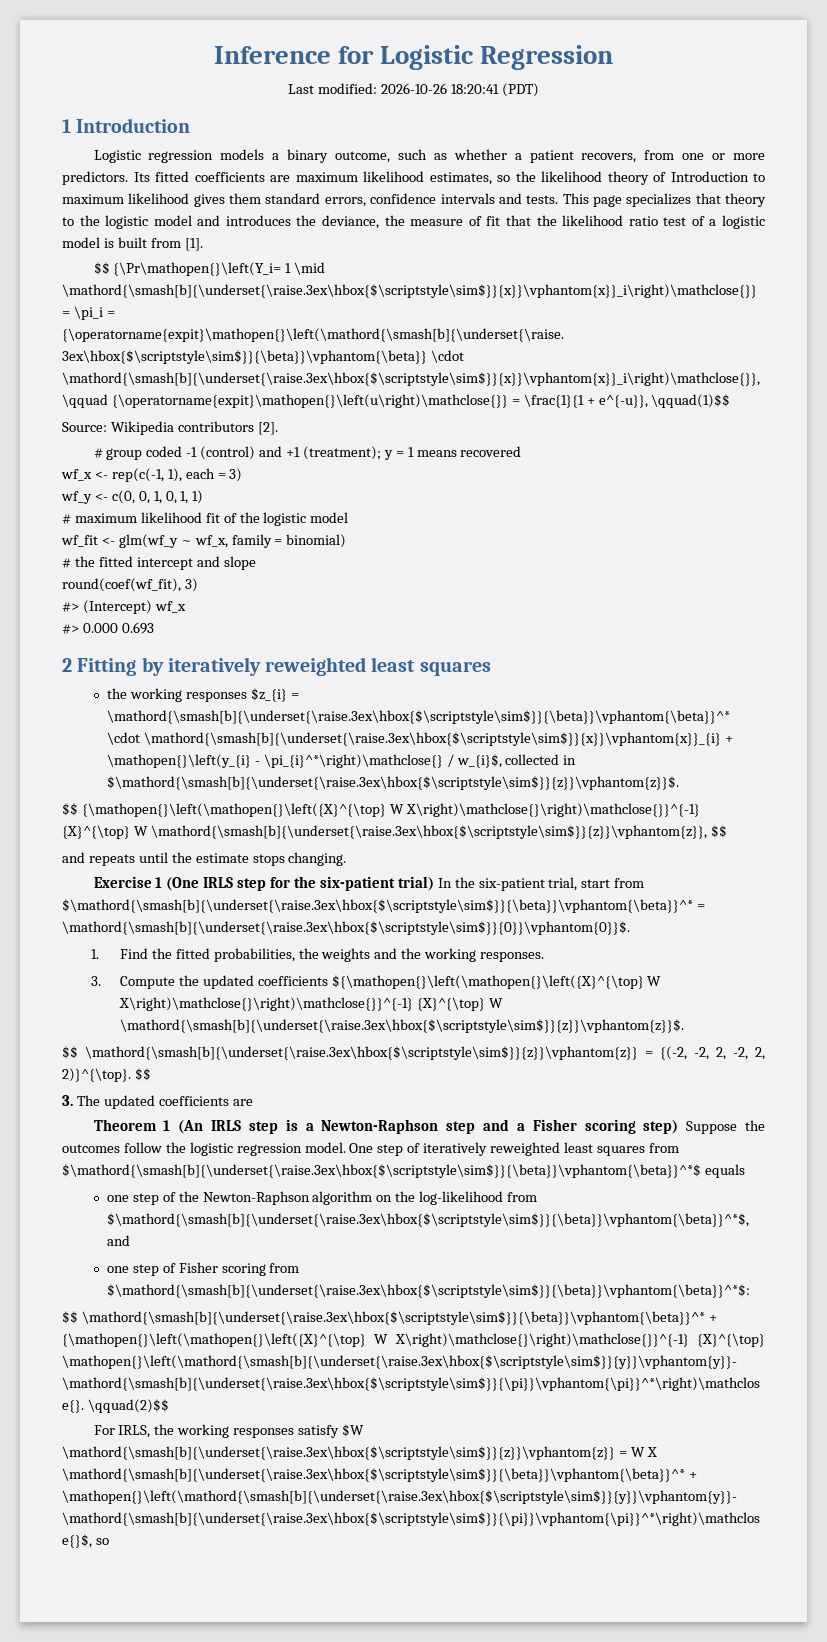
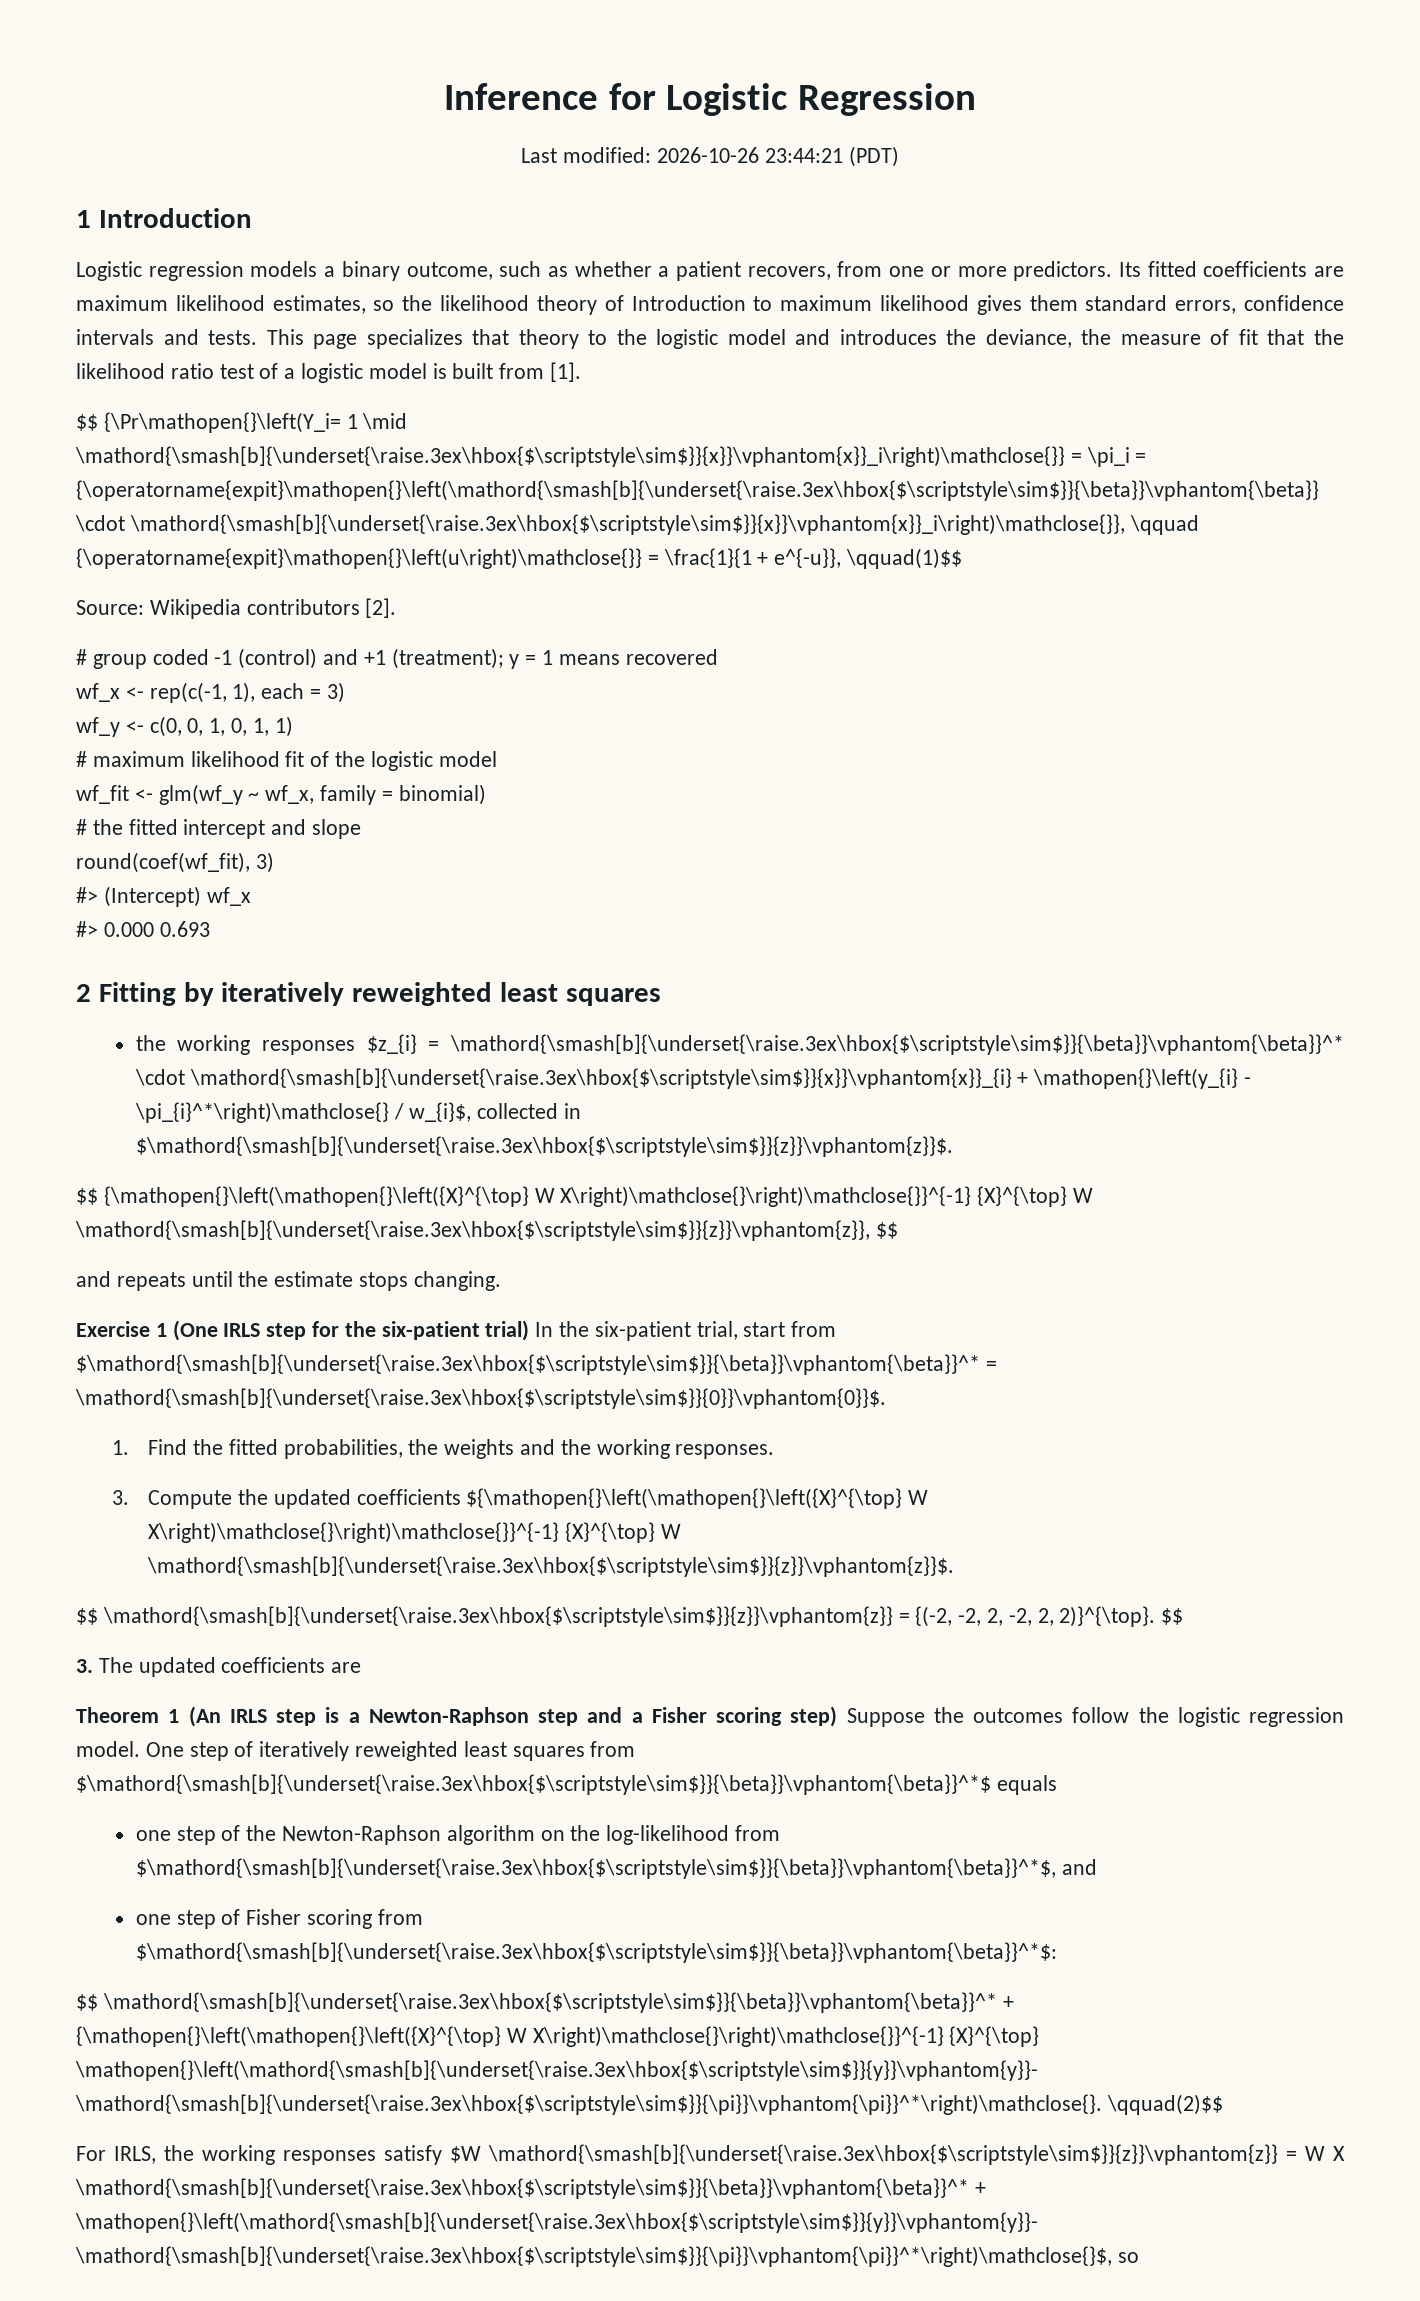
- Last modified: 2026-10-26 18:20:41 (PDT)
+ Last modified: 2026-10-26 23:44:21 (PDT)

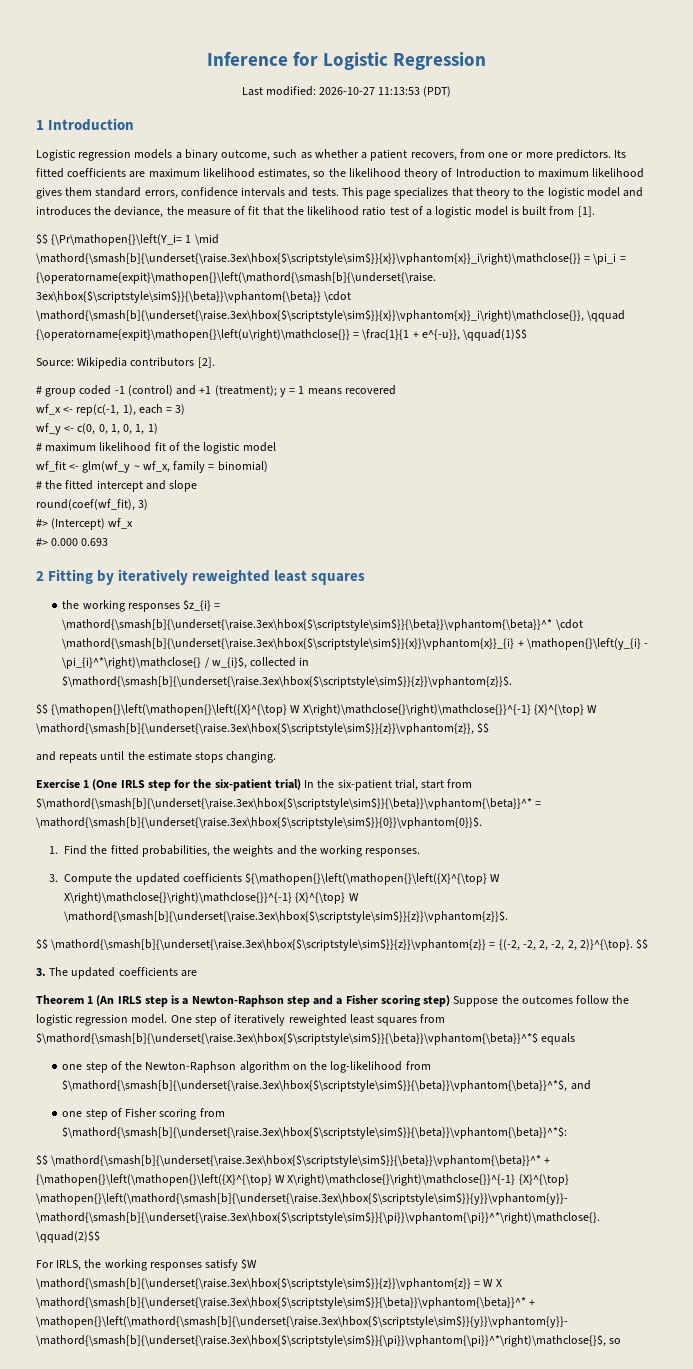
- Last modified: 2026-10-26 23:44:21 (PDT)
+ Last modified: 2026-10-27 11:13:53 (PDT)

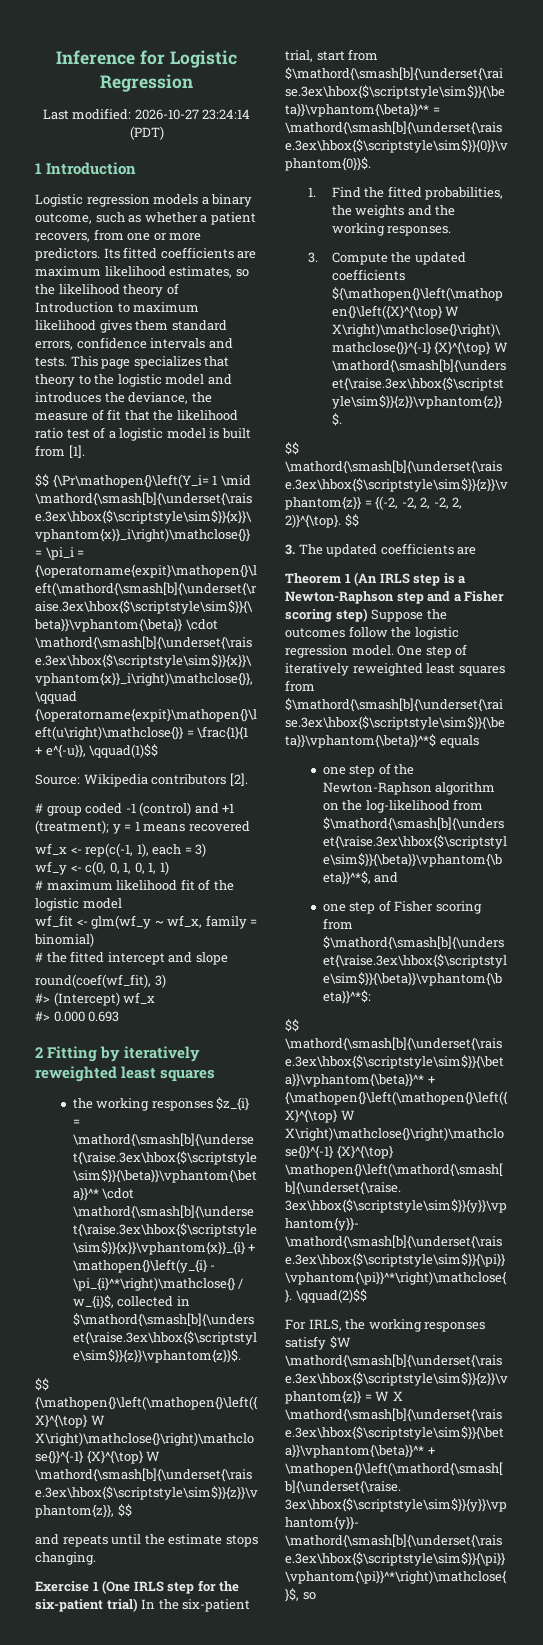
- Last modified: 2026-10-27 11:13:53 (PDT)
+ Last modified: 2026-10-27 23:24:14 (PDT)

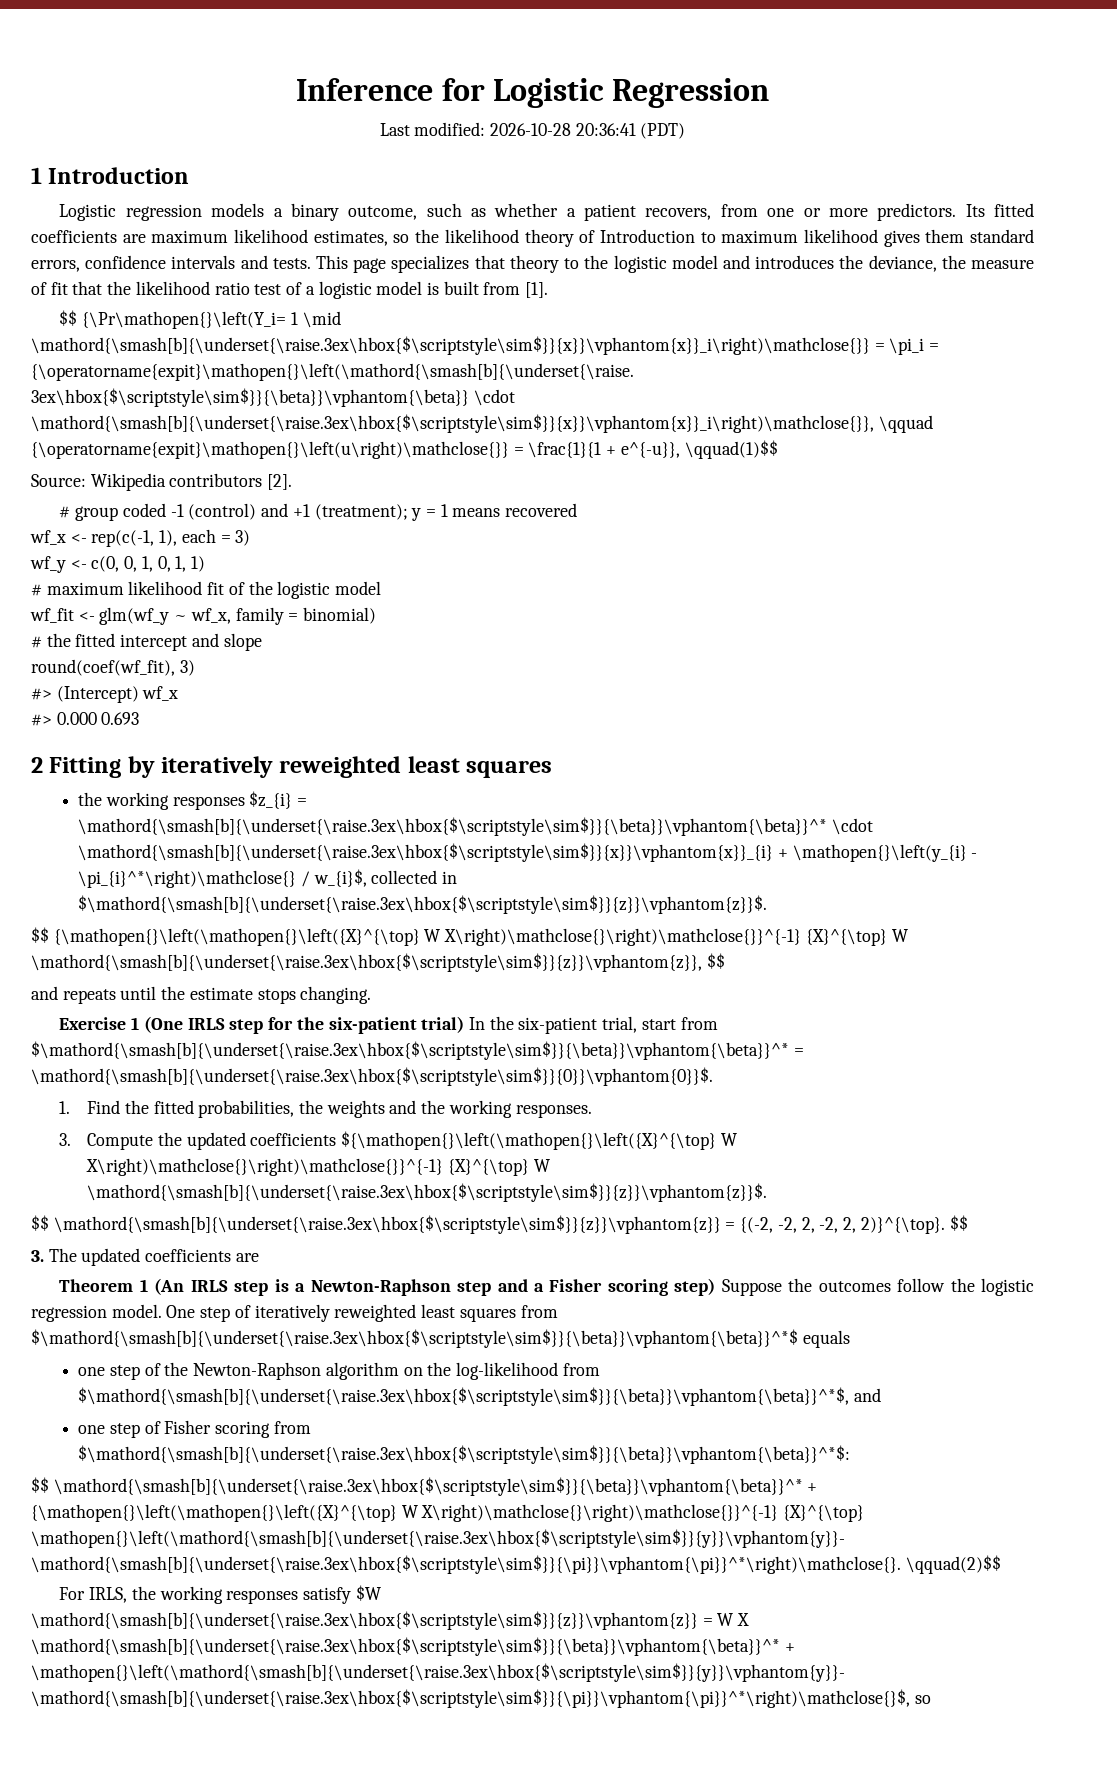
- Last modified: 2026-10-27 23:24:14 (PDT)
+ Last modified: 2026-10-28 20:36:41 (PDT)

